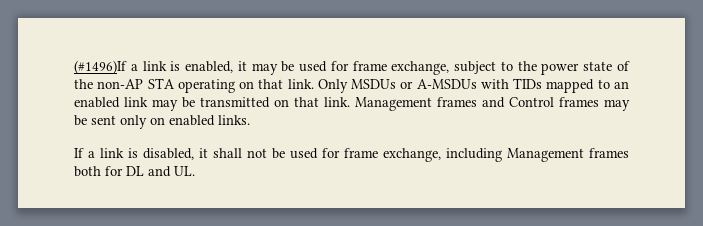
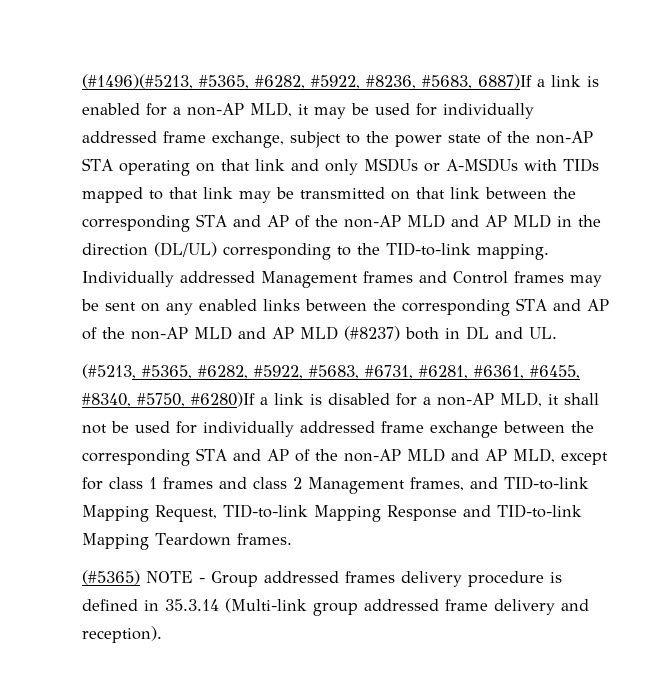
- (#1496)If a link is enabled, it may be used for frame exchange, subject to the power state of the non-AP STA operating on that link. Only MSDUs or A-MSDUs with TIDs mapped to an enabled link may be transmitted on that link. Management frames and Control frames may be sent only on enabled links.
- If a link is disabled, it shall not be used for frame exchange, including Management frames both for DL and UL.
+ (#1496)(#5213, #5365, #6282, #5922, #8236, #5683, 6887)If a link is enabled for a non-AP MLD, it may be used for individually addressed frame exchange, subject to the power state of the non-AP STA operating on that link and only MSDUs or A-MSDUs with TIDs mapped to that link may be transmitted on that link between the corresponding STA and AP of the non-AP MLD and AP MLD in the direction (DL/UL) corresponding to the TID-to-link mapping. Individually addressed Management frames and Control frames may be sent on any enabled links between the corresponding STA and AP of the non-AP MLD and AP MLD (#8237) both in DL and UL.
+ (#5213, #5365, #6282, #5922, #5683, #6731, #6281, #6361, #6455, #8340, #5750, #6280)If a link is disabled for a non-AP MLD, it shall not be used for individually addressed frame exchange between the corresponding STA and AP of the non-AP MLD and AP MLD, except for class 1 frames and class 2 Management frames, and TID-to-link Mapping Request, TID-to-link Mapping Response and TID-to-link Mapping Teardown frames.
+ (#5365) NOTE - Group addressed frames delivery procedure is defined in 35.3.14 (Multi-link group addressed frame delivery and reception).

